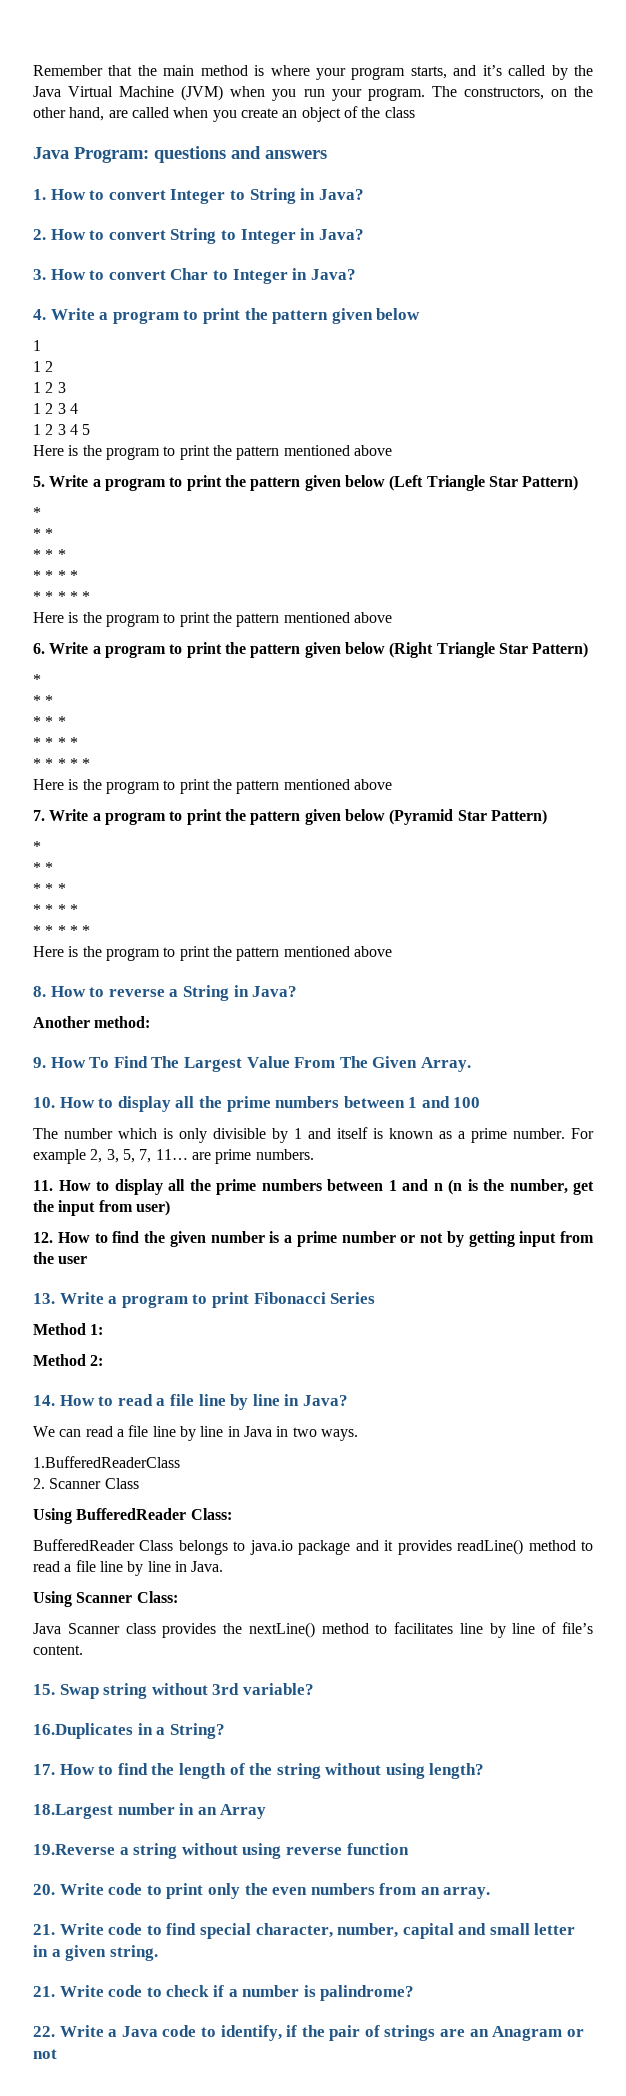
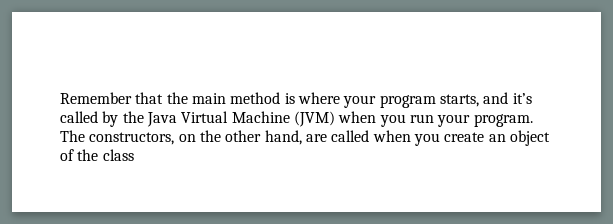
- Java Program: questions and answers
- 1. How to convert Integer to String in Java?
- 2. How to convert String to Integer in Java?
- 3. How to convert Char to Integer in Java?
- 4. Write a program to print the pattern given below
- 1
- 1 2
- 1 2 3
- 1 2 3 4
- 1 2 3 4 5
- Here is the program to print the pattern mentioned above
- 5. Write a program to print the pattern given below (Left Triangle Star Pattern)
- *
- * *
- * * *
- * * * *
- * * * * *
- Here is the program to print the pattern mentioned above
- 6. Write a program to print the pattern given below (Right Triangle Star Pattern)
- *
- * *
- * * *
- * * * *
- * * * * *
- Here is the program to print the pattern mentioned above
- 7. Write a program to print the pattern given below (Pyramid Star Pattern)
- *
- * *
- * * *
- * * * *
- * * * * *
- Here is the program to print the pattern mentioned above
- 8. How to reverse a String in Java?
- Another method:
- 9. How To Find The Largest Value From The Given Array.
- 10. How to display all the prime numbers between 1 and 100
- The number which is only divisible by 1 and itself is known as a prime number. For example 2, 3, 5, 7, 11… are prime numbers.
- 11. How to display all the prime numbers between 1 and n (n is the number, get the input from user)
- 12. How to find the given number is a prime number or not by getting input from the user
- 13. Write a program to print Fibonacci Series
- Method 1:
- Method 2:
- 14. How to read a file line by line in Java?
- We can read a file line by line in Java in two ways.
- 1.BufferedReaderClass
- 2. Scanner Class
- Using BufferedReader Class:
- BufferedReader Class belongs to java.io package and it provides readLine() method to read a file line by line in Java.
- Using Scanner Class:
- Java Scanner class provides the nextLine() method to facilitates line by line of file’s content.
- 15. Swap string without 3rd variable?
- 16.Duplicates in a String?
- 17. How to find the length of the string without using length?
- 18.Largest number in an Array
- 19.Reverse a string without using reverse function
- 20. Write code to print only the even numbers from an array.
- 21. Write code to find special character, number, capital and small letter in a given string.
- 21. Write code to check if a number is palindrome?
- 22. Write a Java code to identify, if the pair of strings are an Anagram or not

